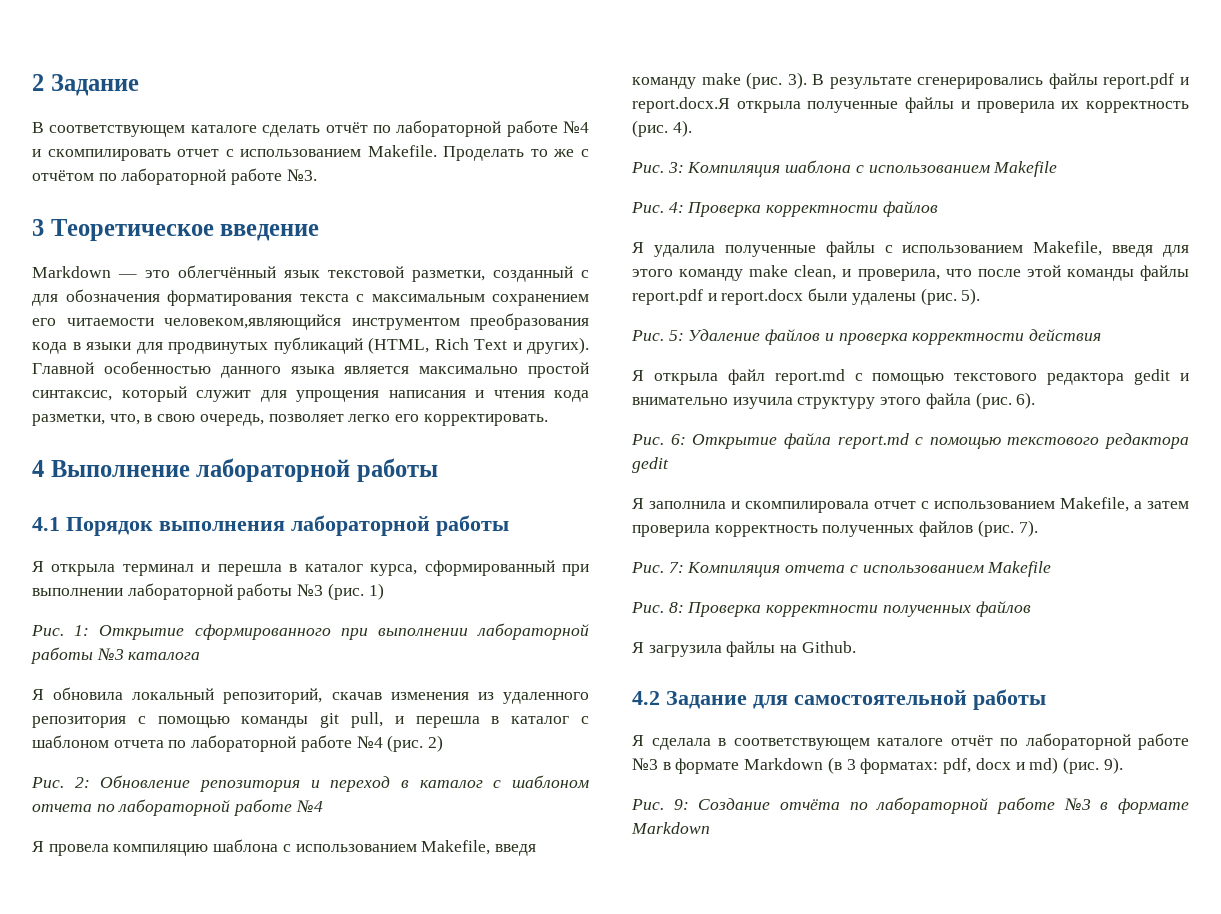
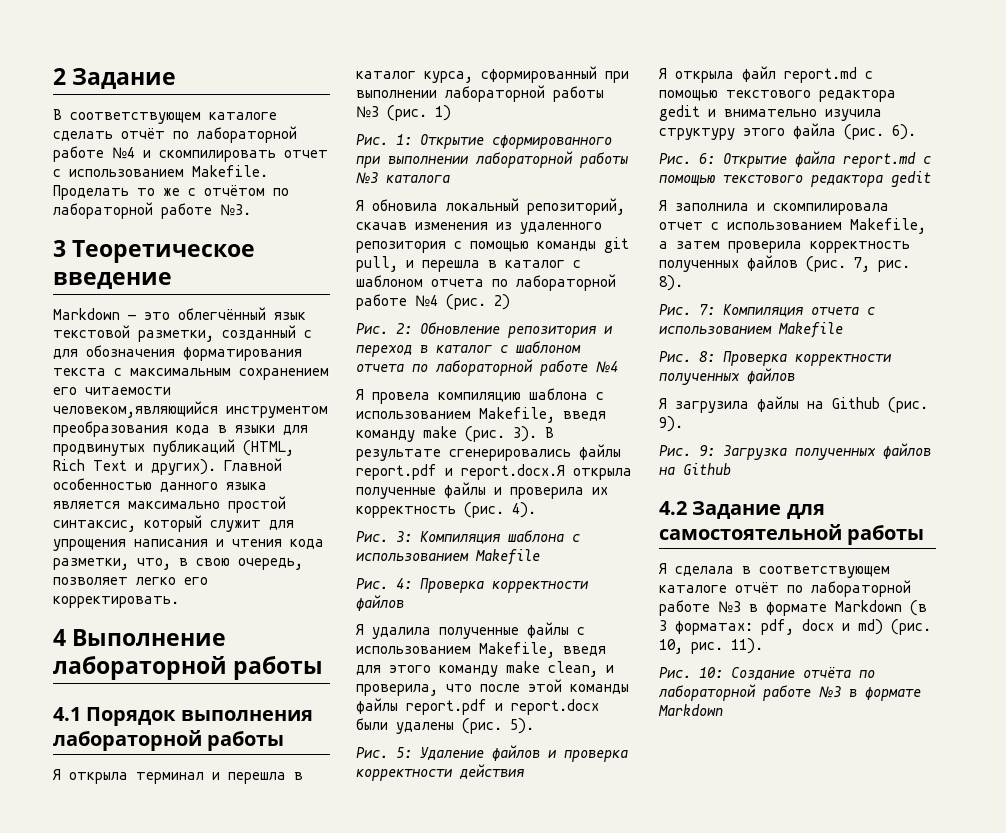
- 7).
+ 7, рис. 8).
- Я загрузила файлы на Github.
+ Я загрузила файлы на Github (рис. 9).
+ Рис. 9: Загрузка полученных файлов на Github
- 9).
- Рис. 9: Создание отчёта по лабораторной работе №3 в формате Markdown
+ 10, рис. 11).
+ Рис. 10: Создание отчёта по лабораторной работе №3 в формате Markdown

